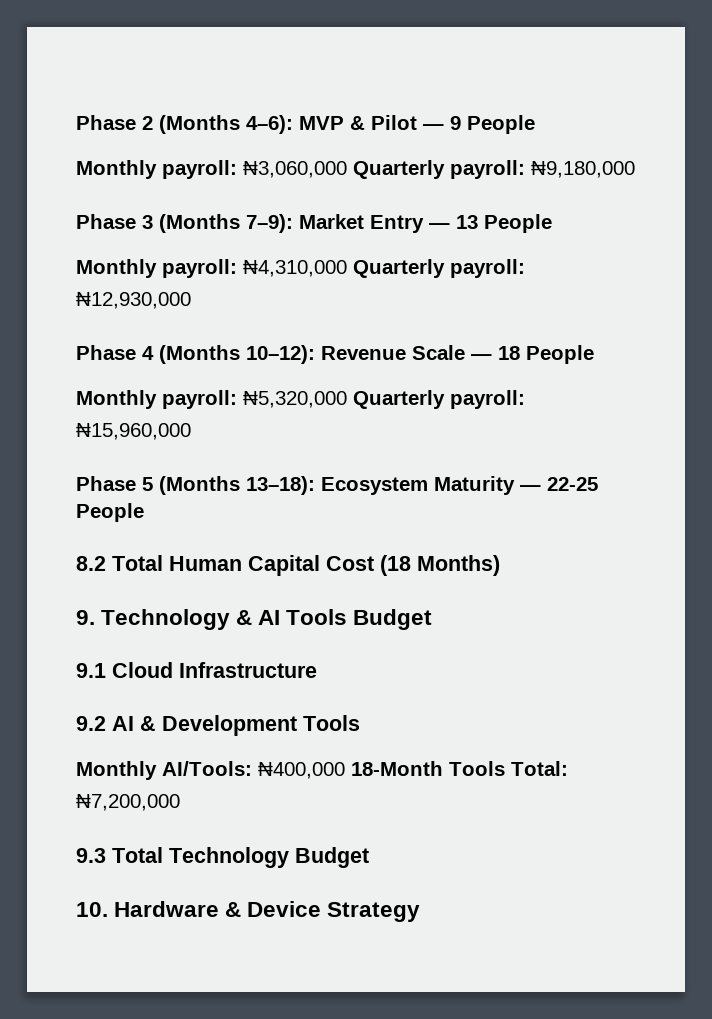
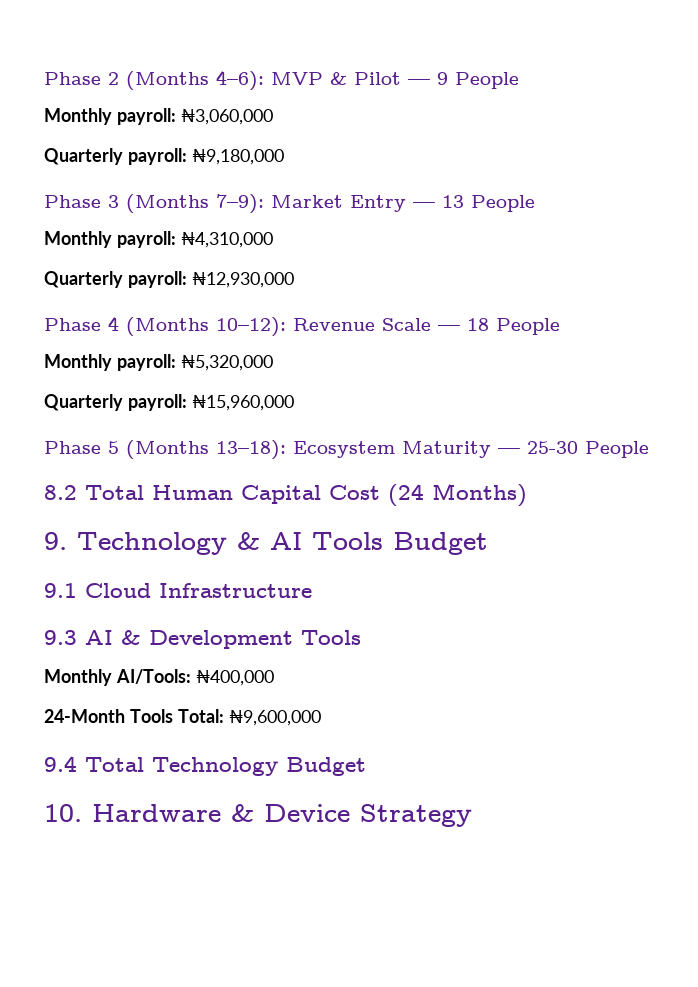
- Monthly payroll: ₦3,060,000 Quarterly payroll: ₦9,180,000
+ Monthly payroll: ₦3,060,000
+ Quarterly payroll: ₦9,180,000
- Monthly payroll: ₦4,310,000 Quarterly payroll: ₦12,930,000
+ Monthly payroll: ₦4,310,000
+ Quarterly payroll: ₦12,930,000
- Monthly payroll: ₦5,320,000 Quarterly payroll: ₦15,960,000
+ Monthly payroll: ₦5,320,000
+ Quarterly payroll: ₦15,960,000
- Phase 5 (Months 13–18): Ecosystem Maturity — 22-25 People
+ Phase 5 (Months 13–18): Ecosystem Maturity — 25-30 People
- 8.2 Total Human Capital Cost (18 Months)
+ 8.2 Total Human Capital Cost (24 Months)
- 9.2 AI & Development Tools
+ 9.3 AI & Development Tools
- Monthly AI/Tools: ₦400,000 18-Month Tools Total: ₦7,200,000
- 9.3 Total Technology Budget
+ Monthly AI/Tools: ₦400,000
+ 24-Month Tools Total: ₦9,600,000
+ 9.4 Total Technology Budget

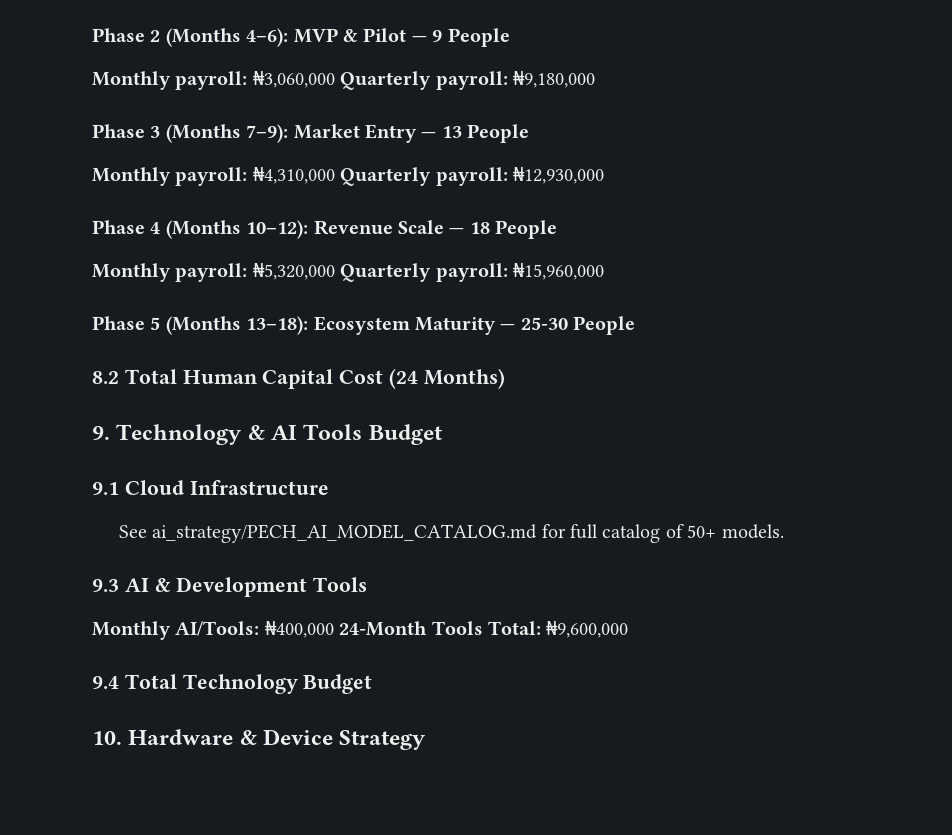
- Monthly payroll: ₦3,060,000
- Quarterly payroll: ₦9,180,000
+ Monthly payroll: ₦3,060,000 Quarterly payroll: ₦9,180,000
- Monthly payroll: ₦4,310,000
- Quarterly payroll: ₦12,930,000
+ Monthly payroll: ₦4,310,000 Quarterly payroll: ₦12,930,000
- Monthly payroll: ₦5,320,000
- Quarterly payroll: ₦15,960,000
+ Monthly payroll: ₦5,320,000 Quarterly payroll: ₦15,960,000
+ See ai_strategy/PECH_AI_MODEL_CATALOG.md for full catalog of 50+ models.
- Monthly AI/Tools: ₦400,000
- 24-Month Tools Total: ₦9,600,000
+ Monthly AI/Tools: ₦400,000 24-Month Tools Total: ₦9,600,000

